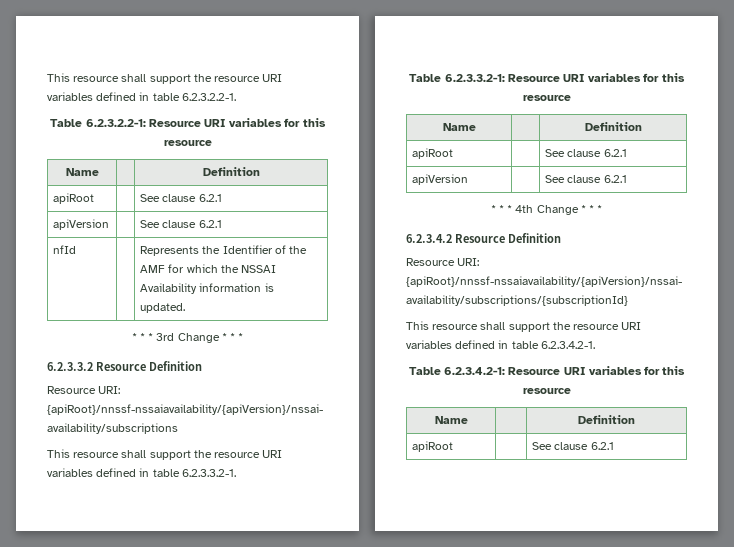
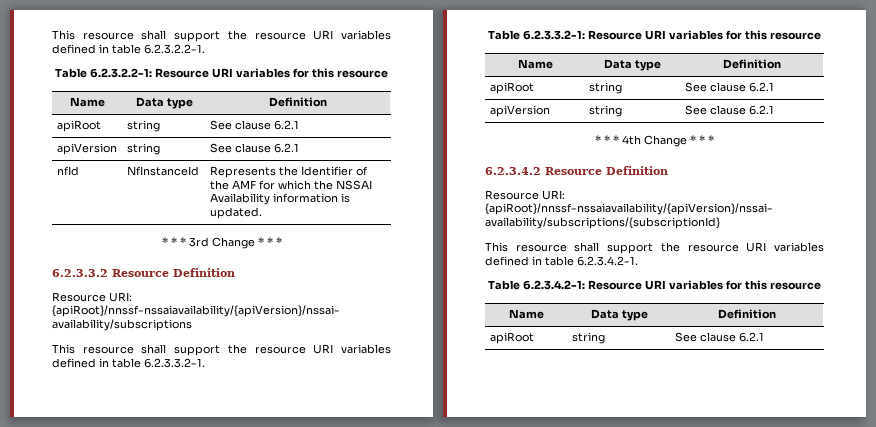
  Table 6.2.3.2.2-1: Resource URI variables for this resource
- Name | | Definition
- apiRoot | | See clause 6.2.1
- apiVersion | | See clause 6.2.1
+ Name | Data type | Definition
+ apiRoot | string | See clause 6.2.1
+ apiVersion | string | See clause 6.2.1
- nfId | | Represents the Identifier of the AMF for which the NSSAI Availability information is updated.
+ nfId | NfInstanceId | Represents the Identifier of the AMF for which the NSSAI Availability information is updated.
  Table 6.2.3.3.2-1: Resource URI variables for this resource
- Name | | Definition
- apiRoot | | See clause 6.2.1
- apiVersion | | See clause 6.2.1
+ Name | Data type | Definition
+ apiRoot | string | See clause 6.2.1
+ apiVersion | string | See clause 6.2.1
  Table 6.2.3.4.2-1: Resource URI variables for this resource
- Name | | Definition
- apiRoot | | See clause 6.2.1
+ Name | Data type | Definition
+ apiRoot | string | See clause 6.2.1

